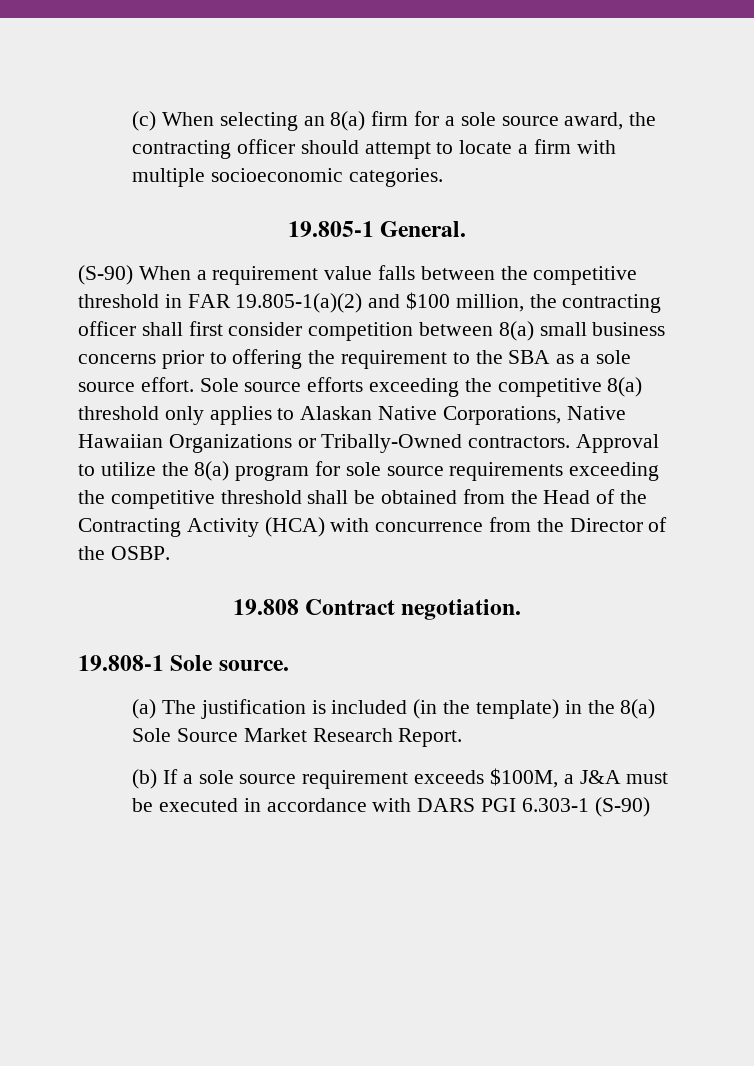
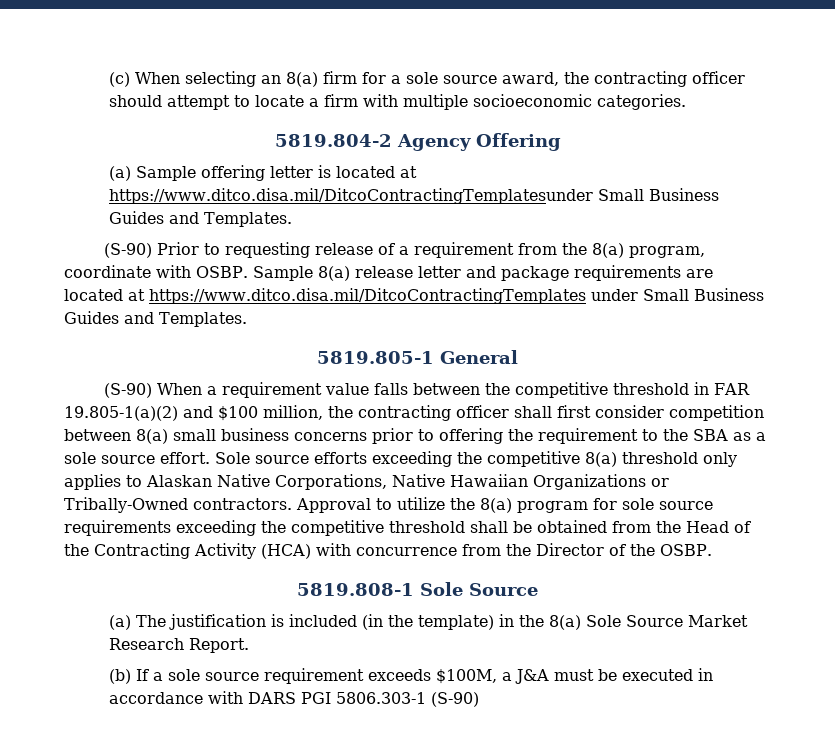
- 19.805-1 General.
+ 5819.804-2 Agency Offering
+ (a) Sample offering letter is located at https://www.ditco.disa.mil/DitcoContractingTemplatesunder Small Business Guides and Templates.
+ (S-90) Prior to requesting release of a requirement from the 8(a) program, coordinate with OSBP. Sample 8(a) release letter and package requirements are located at https://www.ditco.disa.mil/DitcoContractingTemplates under Small Business Guides and Templates.
+ 5819.805-1 General
- 19.808 Contract negotiation.
- 19.808-1 Sole source.
+ 5819.808-1 Sole Source
- (b) If a sole source requirement exceeds $100M, a J&A must be executed in accordance with DARS PGI 6.303-1 (S-90)
+ (b) If a sole source requirement exceeds $100M, a J&A must be executed in accordance with DARS PGI 5806.303-1 (S-90)

